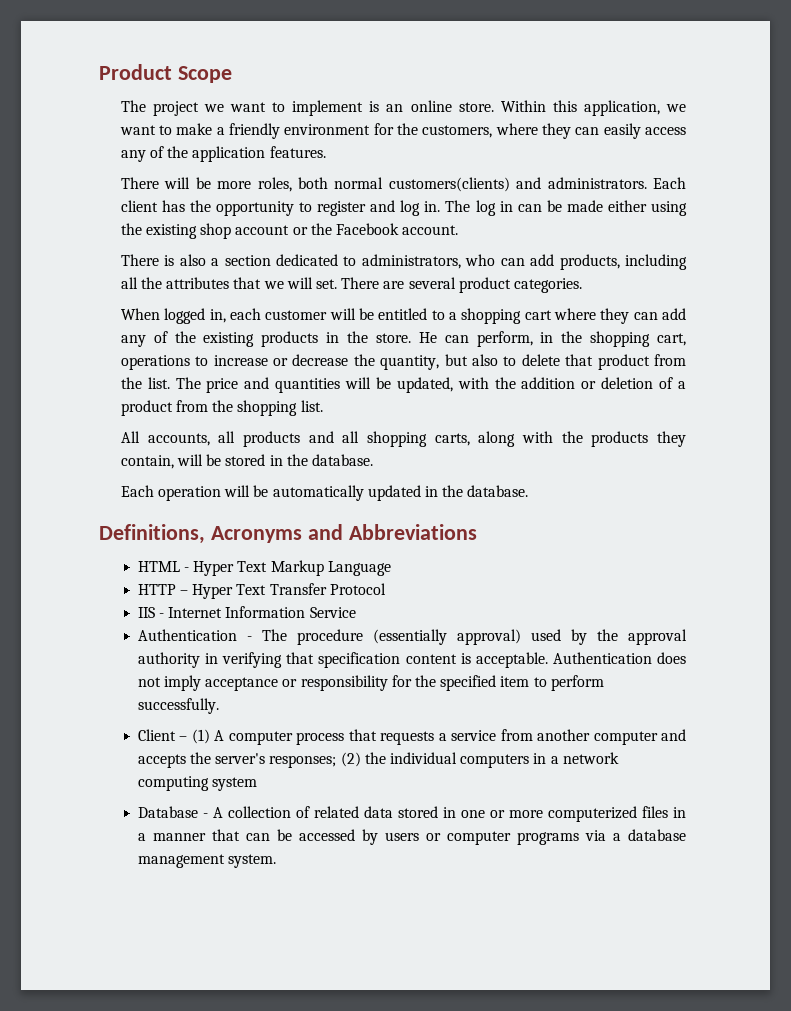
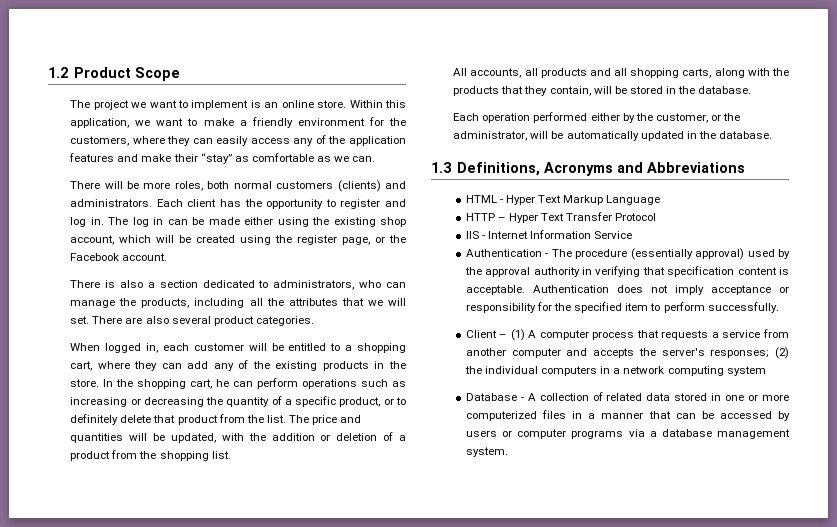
- Product Scope
+ 1.2 Product Scope
- Within this application, we want to make a friendly environment for the customers, where they can easily access any of the application features.
+ Within this application, we want to make a friendly environment for the customers, where they can easily access any of the application features and make their “stay” as comfortable as we can.
- There will be more roles, both normal customers(clients) and administrators.
+ There will be more roles, both normal customers (clients) and administrators.
- The log in can be made either using the existing shop account or the Facebook account.
+ The log in can be made either using the existing shop account, which will be created using the register page, or the Facebook account.
- There is also a section dedicated to administrators, who can add products, including all the attributes that we will set.
+ There is also a section dedicated to administrators, who can manage the products, including all the attributes that we will set.
- There are several product categories.
+ There are also several product categories.
- When logged in, each customer will be entitled to a shopping cart where they can add any of the existing products in the store.
+ When logged in, each customer will be entitled to a shopping cart, where they can add any of the existing products in the store.
- He can perform, in the shopping cart, operations to increase or decrease the quantity, but also to delete that product from the list.
+ In the shopping cart, he can perform operations such as increasing or decreasing the quantity of a specific product, or to definitely delete that product from the list.
- All accounts, all products and all shopping carts, along with the products they contain, will be stored in the database.
+ All accounts, all products and all shopping carts, along with the products that they contain, will be stored in the database.
- Each operation will be automatically updated in the database.
+ Each operation performed either by the customer, or the administrator, will be automatically updated in the database.
- Definitions, Acronyms and Abbreviations
+ 1.3 Definitions, Acronyms and Abbreviations

